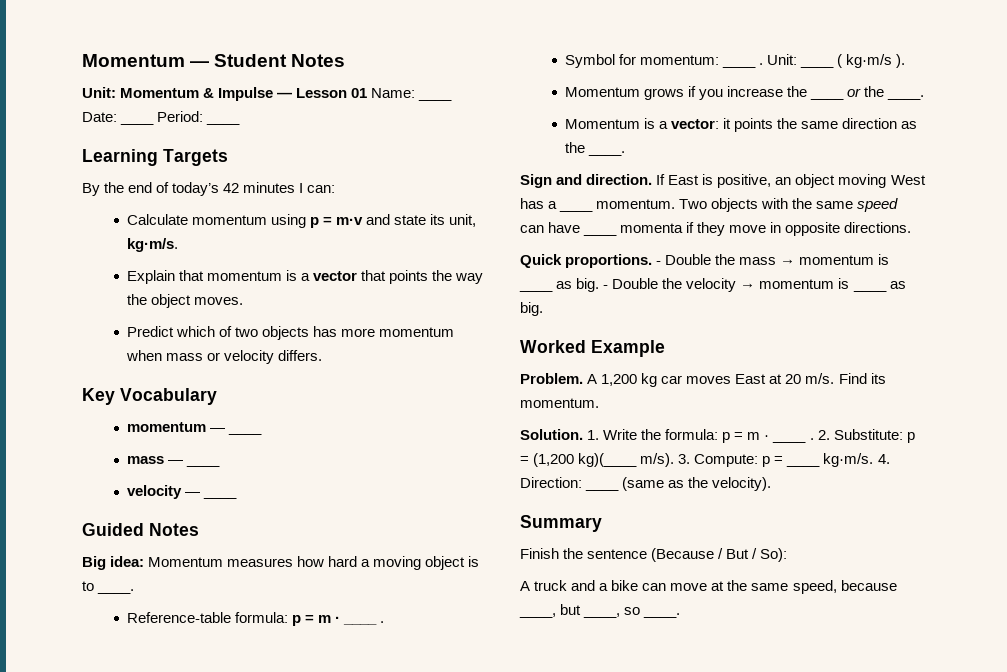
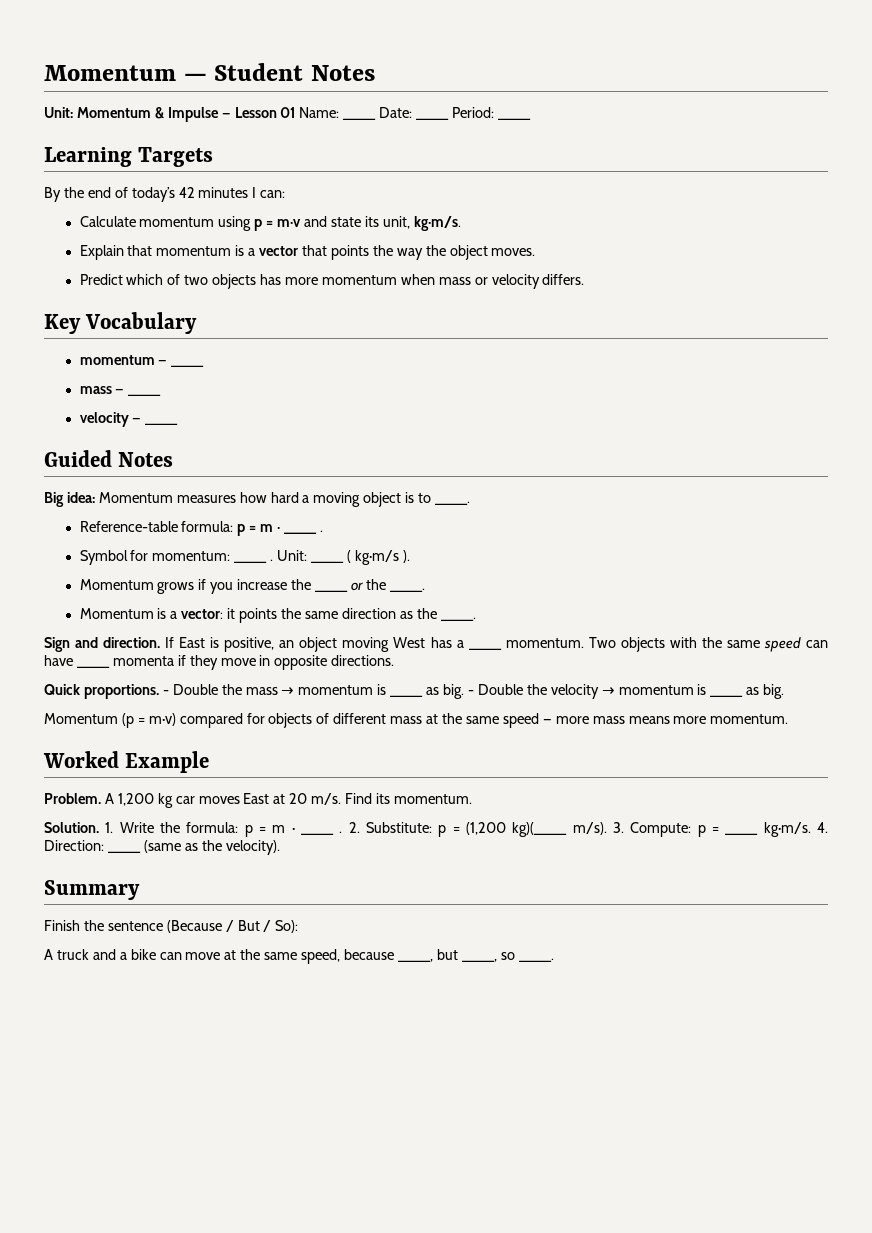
+ Momentum (p = m·v) compared for objects of different mass at the same speed — more mass means more momentum.

